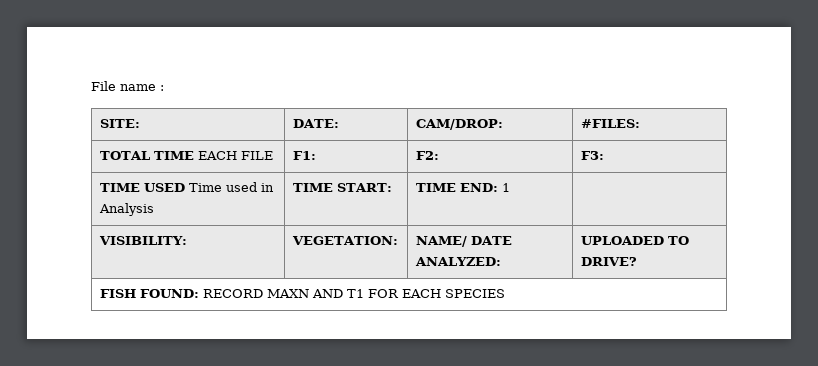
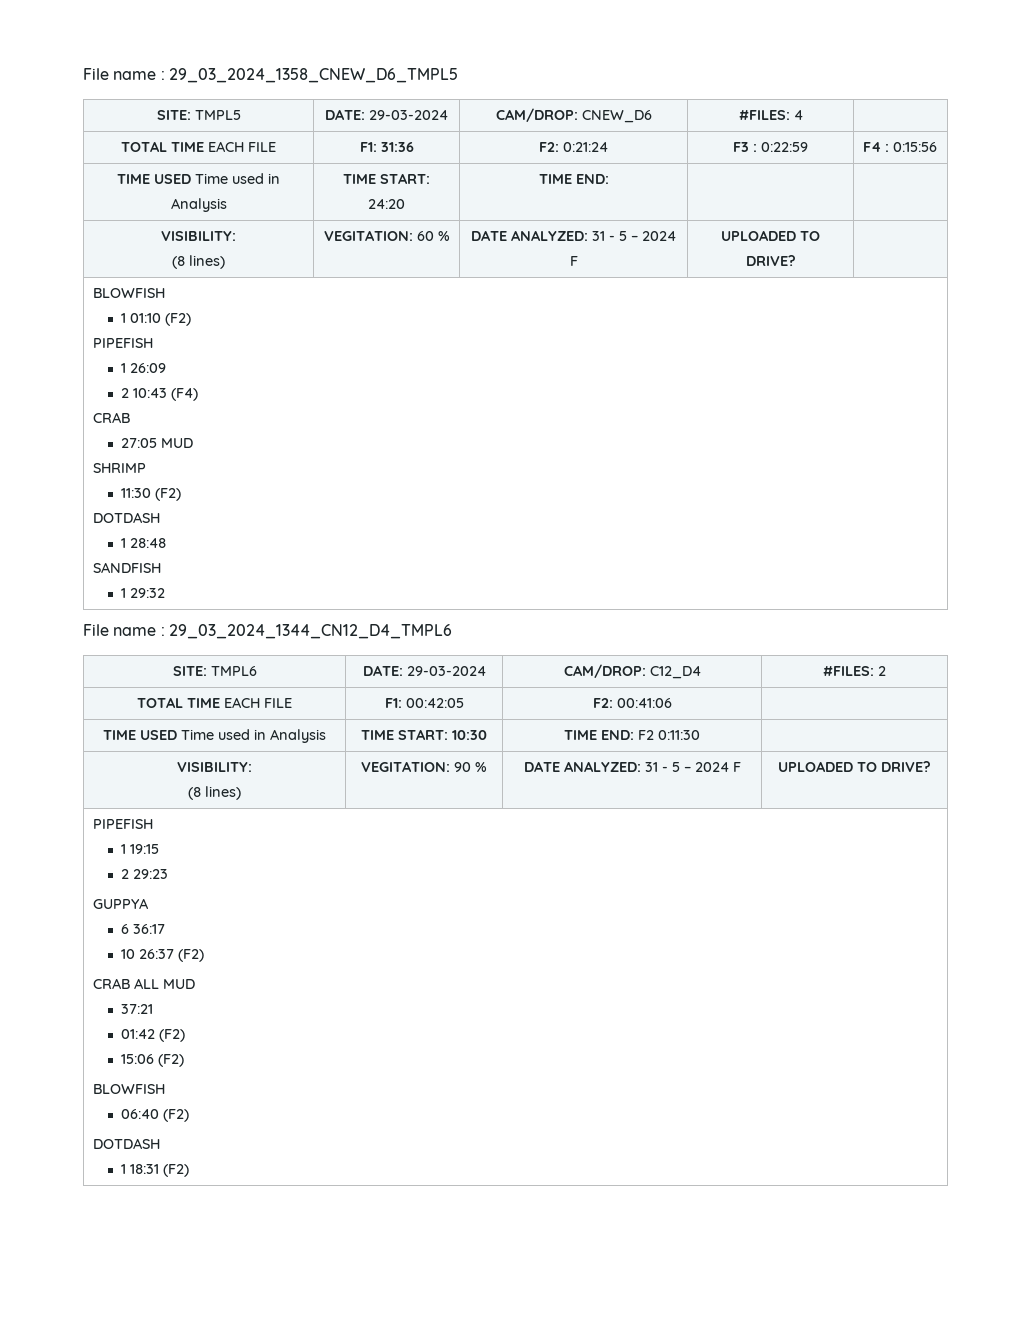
- File name :
- SITE: | DATE: | CAM/DROP: | #FILES:
- TOTAL TIME EACH FILE | F1: | F2: | F3:
- TIME USED Time used in Analysis | TIME START: | TIME END: 1 |
- VISIBILITY: | VEGETATION: | NAME/ DATE ANALYZED: | UPLOADED TO DRIVE?
- FISH FOUND: RECORD MAXN AND T1 FOR EACH SPECIES
+ File name : 29_03_2024_1358_CNEW_D6_TMPL5
+ SITE: TMPL5 | DATE: 29-03-2024 | CAM/DROP: CNEW_D6 | #FILES: 4 |
+ TOTAL TIME EACH FILE | F1: 31:36 | F2: 0:21:24 | F3 : 0:22:59 | F4 : 0:15:56
+ TIME USED Time used in Analysis | TIME START: 24:20 | TIME END: | |
+ VISIBILITY:
+ (8 lines) | VEGITATION: 60 % | DATE ANALYZED: 31 - 5 – 2024 F | UPLOADED TO DRIVE? |
+ BLOWFISH
+ 1 01:10 (F2)
+ PIPEFISH
+ 1 26:09
+ 2 10:43 (F4)
+ CRAB
+ 27:05 MUD
+ SHRIMP
+ 11:30 (F2)
+ DOTDASH
+ 1 28:48
+ SANDFISH
+ 1 29:32
+ File name : 29_03_2024_1344_CN12_D4_TMPL6
+ SITE: TMPL6 | DATE: 29-03-2024 | CAM/DROP: C12_D4 | #FILES: 2
+ TOTAL TIME EACH FILE | F1: 00:42:05 | F2: 00:41:06 |
+ TIME USED Time used in Analysis | TIME START: 10:30 | TIME END: F2 0:11:30 |
+ VISIBILITY:
+ (8 lines) | VEGITATION: 90 % | DATE ANALYZED: 31 - 5 – 2024 F | UPLOADED TO DRIVE?
+ PIPEFISH
+ 1 19:15
+ 2 29:23
+ GUPPYA
+ 6 36:17
+ 10 26:37 (F2)
+ CRAB ALL MUD
+ 37:21
+ 01:42 (F2)
+ 15:06 (F2)
+ BLOWFISH
+ 06:40 (F2)
+ DOTDASH
+ 1 18:31 (F2)

